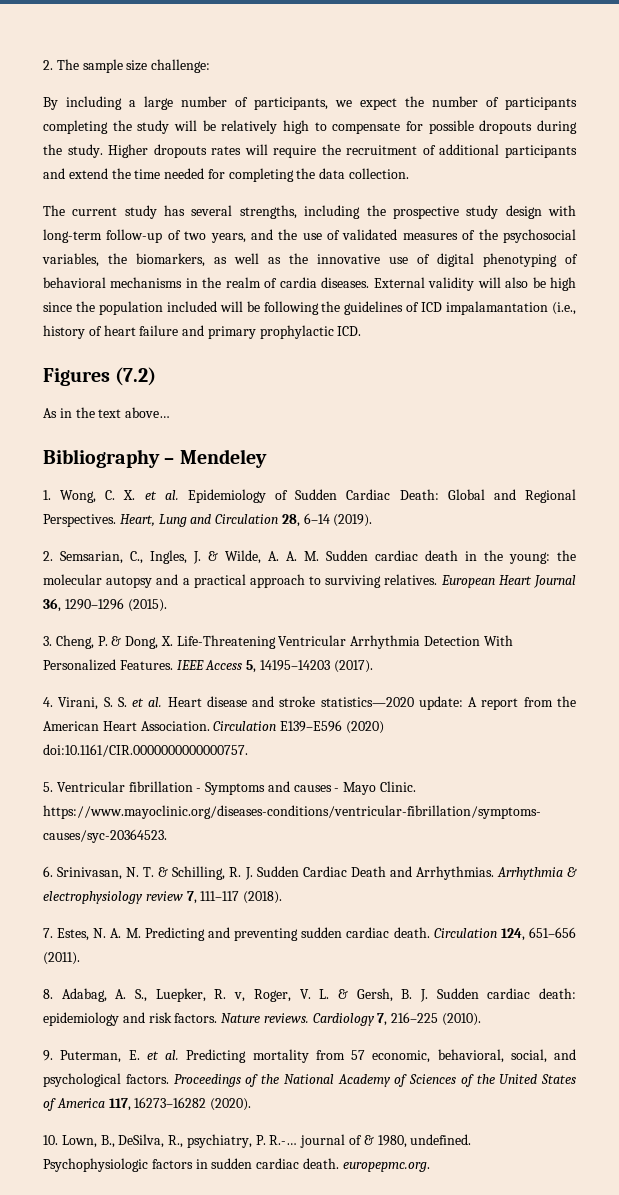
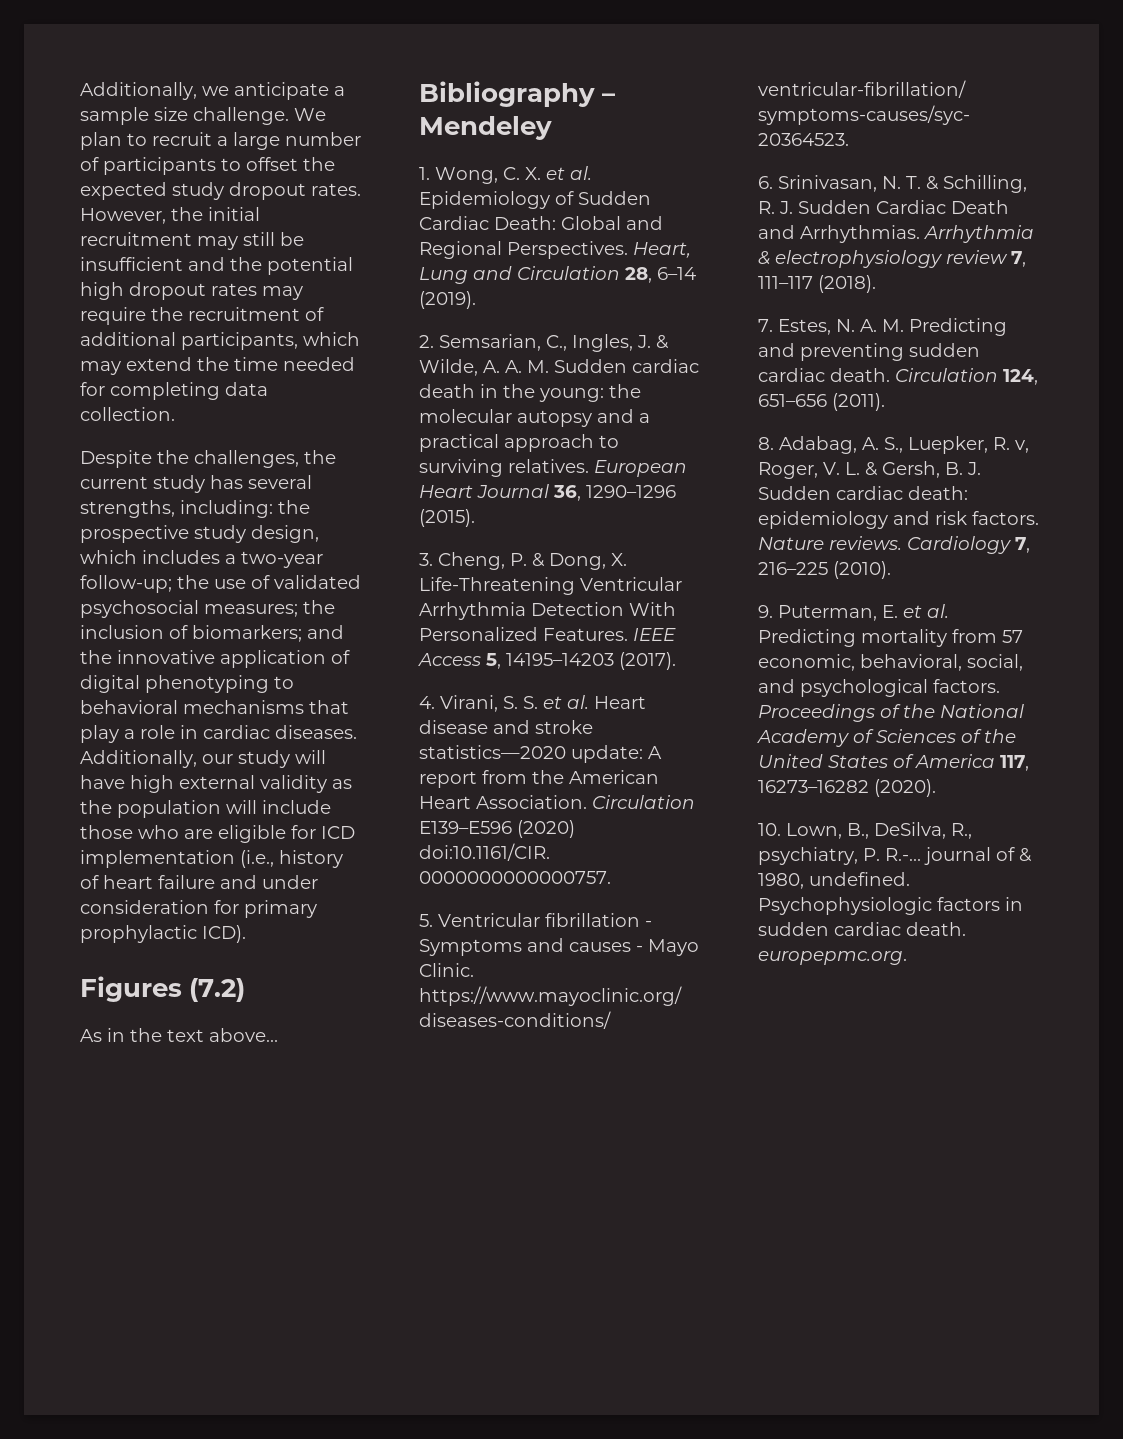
- 2. The sample size challenge:
- By including a large number of participants, we expect the number of participants completing the study will be relatively high to compensate for possible dropouts during the study. Higher dropouts rates will require the recruitment of additional participants and extend the time needed for completing the data collection.
+ Additionally, we anticipate a sample size challenge. We plan to recruit a large number of participants to offset the expected study dropout rates. However, the initial recruitment may still be insufficient and the potential high dropout rates may require the recruitment of additional participants, which may extend the time needed for completing data collection.
- The current study has several strengths, including the prospective study design with long-term follow-up of two years, and the use of validated measures of the psychosocial variables, the biomarkers, as well as the innovative use of digital phenotyping of behavioral mechanisms in the realm of cardia diseases. External validity will also be high since the population included will be following the guidelines of ICD impalamantation (i.e., history of heart failure and primary prophylactic ICD.
+ Despite the challenges, the current study has several strengths, including: the prospective study design, which includes a two-year follow-up; the use of validated psychosocial measures; the inclusion of biomarkers; and the innovative application of digital phenotyping to behavioral mechanisms that play a role in cardiac diseases. Additionally, our study will have high external validity as the population will include those who are eligible for ICD implementation (i.e., history of heart failure and under consideration for primary prophylactic ICD).

